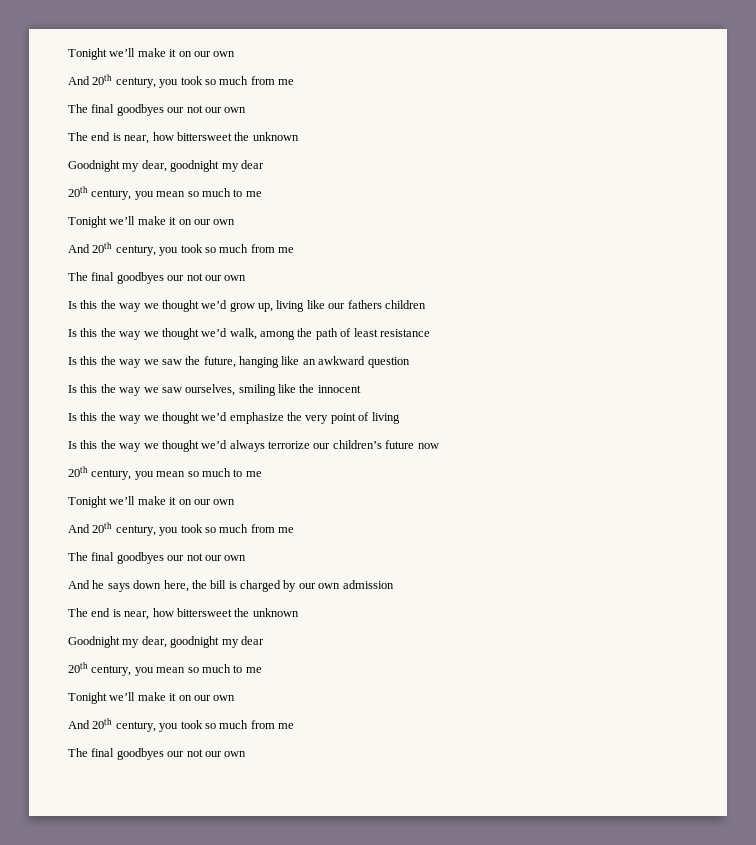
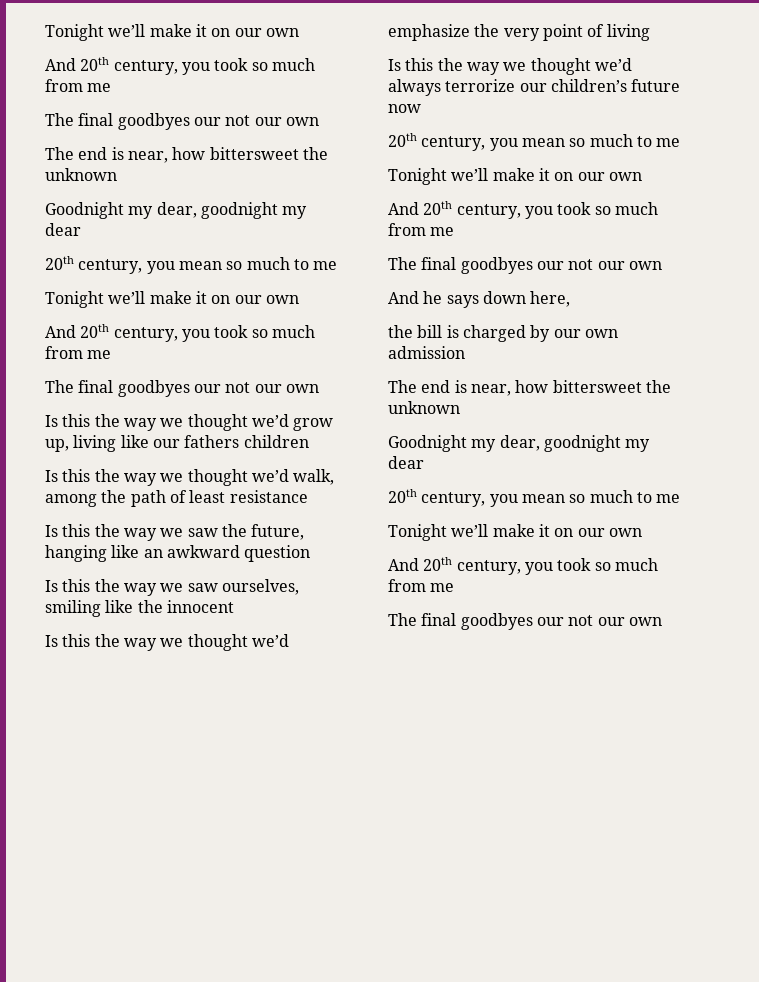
- And he says down here, the bill is charged by our own admission
+ And he says down here,
+ the bill is charged by our own admission

